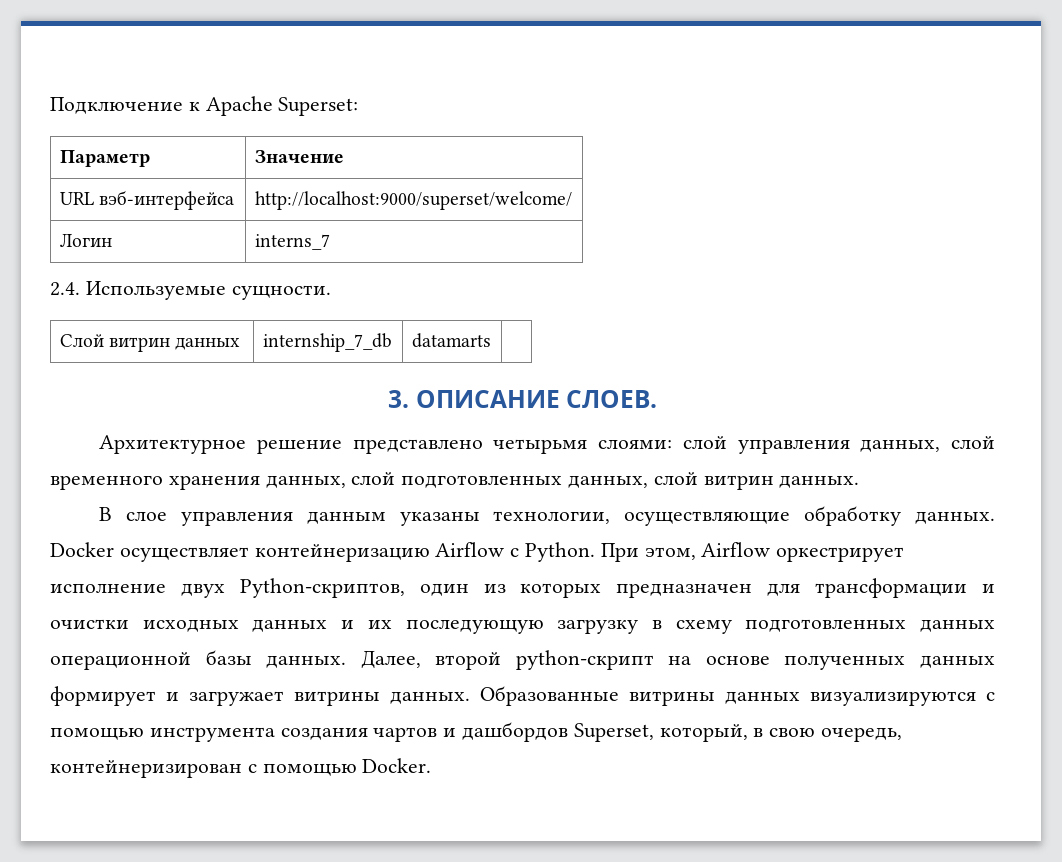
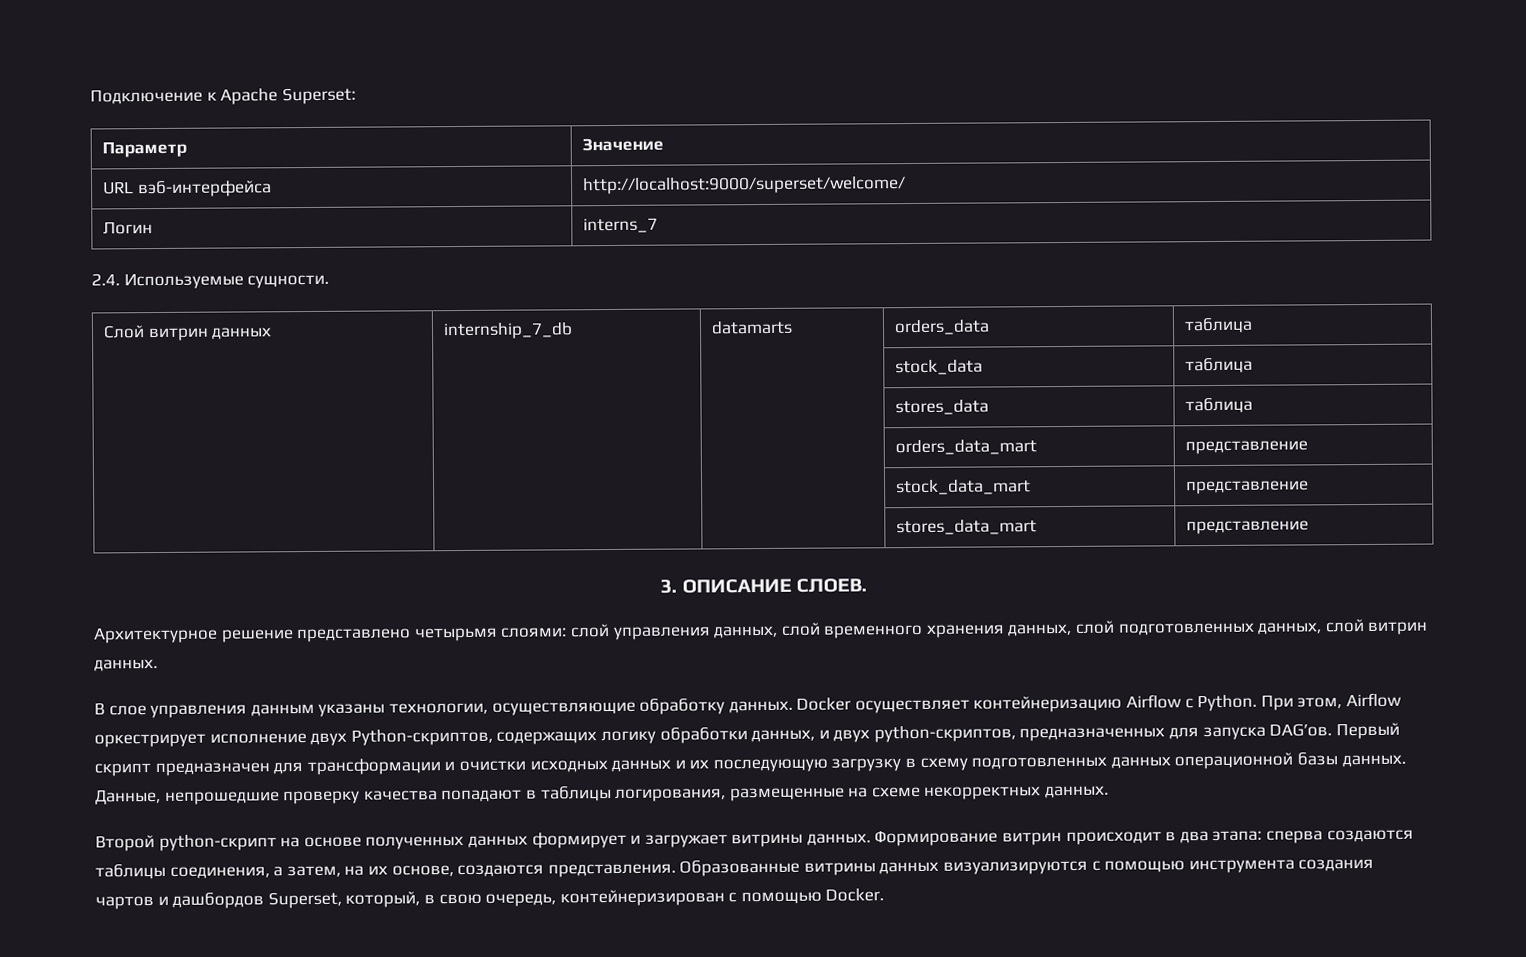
- Слой витрин данных | internship_7_db | datamarts |
+ Слой витрин данных | internship_7_db | datamarts | orders_data | таблица
+ | | | stock_data | таблица
+ | | | stores_data | таблица
+ | | | orders_data_mart | представление
+ | | | stock_data_mart | представление
+ | | | stores_data_mart | представление
- При этом, Airflow оркестрирует исполнение двух Python-скриптов, один из которых предназначен для трансформации и очистки исходных данных и их последующую загрузку в схему подготовленных данных операционной базы данных.
+ При этом, Airflow оркестрирует исполнение двух Python-скриптов, содержащих логику обработки данных, и двух python-скриптов, предназначенных для запуска DAG’ов. Первый скрипт предназначен для трансформации и очистки исходных данных и их последующую загрузку в схему подготовленных данных операционной базы данных.
- Далее, второй python-скрипт на основе полученных данных формирует и загружает витрины данных.
+ Данные, непрошедшие проверку качества попадают в таблицы логирования, размещенные на схеме некорректных данных.
+ Второй python-скрипт на основе полученных данных формирует и загружает витрины данных.
+ Формирование витрин происходит в два этапа: сперва создаются таблицы соединения, а затем, на их основе, создаются представления.

